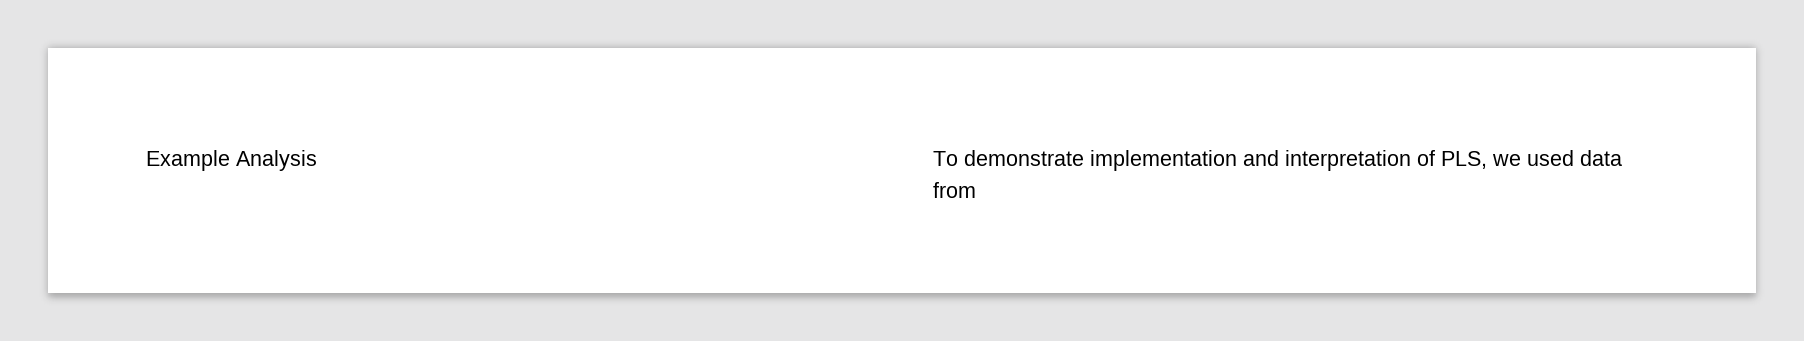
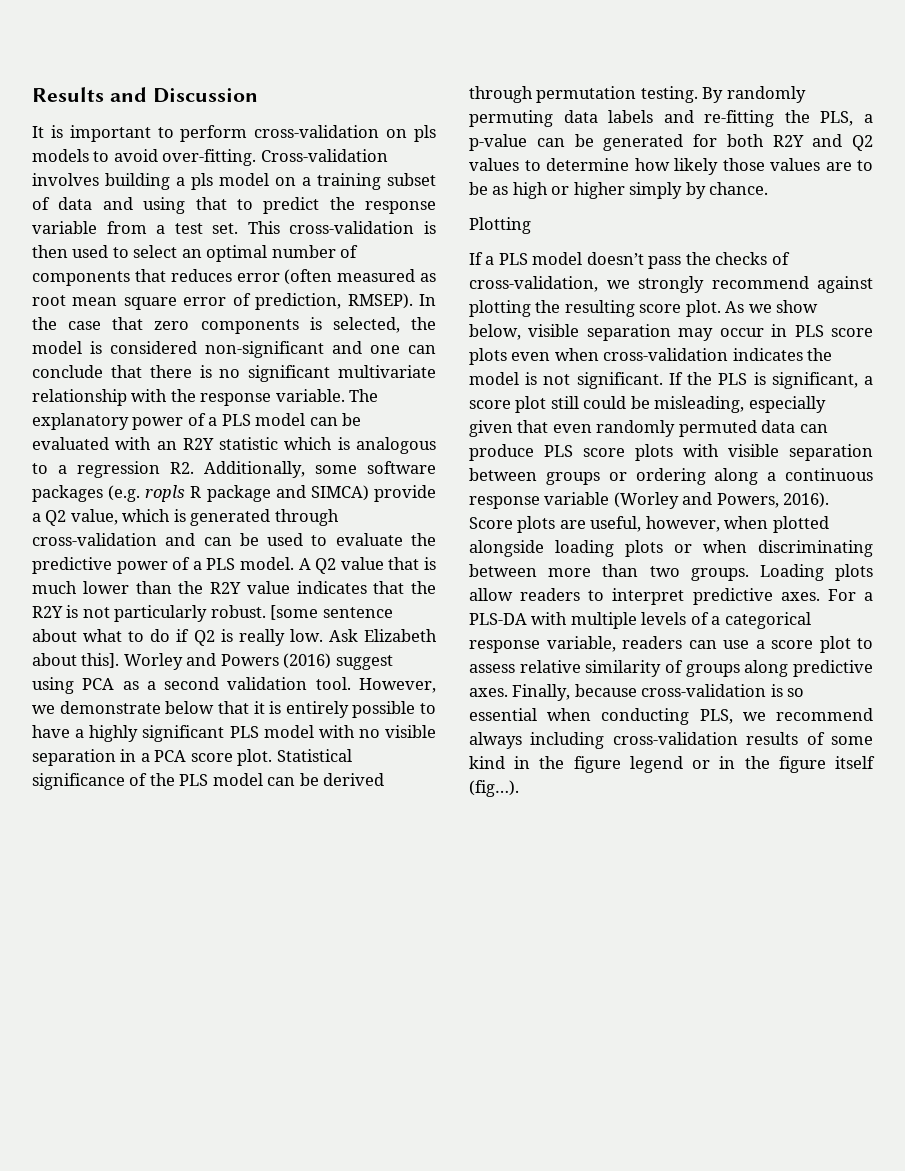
- Example Analysis
- To demonstrate implementation and interpretation of PLS, we used data from
+ Results and Discussion
+ It is important to perform cross-validation on pls models to avoid over-fitting. Cross-validation involves building a pls model on a training subset of data and using that to predict the response variable from a test set. This cross-validation is then used to select an optimal number of components that reduces error (often measured as root mean square error of prediction, RMSEP). In the case that zero components is selected, the model is considered non-significant and one can conclude that there is no significant multivariate relationship with the response variable. The explanatory power of a PLS model can be evaluated with an R2Y statistic which is analogous to a regression R2. Additionally, some software packages (e.g. ropls R package and SIMCA) provide a Q2 value, which is generated through cross-validation and can be used to evaluate the predictive power of a PLS model. A Q2 value that is much lower than the R2Y value indicates that the R2Y is not particularly robust. [some sentence about what to do if Q2 is really low. Ask Elizabeth about this]. Worley and Powers (2016) suggest using PCA as a second validation tool. However, we demonstrate below that it is entirely possible to have a highly significant PLS model with no visible separation in a PCA score plot. Statistical significance of the PLS model can be derived through permutation testing. By randomly permuting data labels and re-fitting the PLS, a p-value can be generated for both R2Y and Q2 values to determine how likely those values are to be as high or higher simply by chance.
+ Plotting
+ If a PLS model doesn’t pass the checks of cross-validation, we strongly recommend against plotting the resulting score plot. As we show below, visible separation may occur in PLS score plots even when cross-validation indicates the model is not significant. If the PLS is significant, a score plot still could be misleading, especially given that even randomly permuted data can produce PLS score plots with visible separation between groups or ordering along a continuous response variable (Worley and Powers, 2016). Score plots are useful, however, when plotted alongside loading plots or when discriminating between more than two groups. Loading plots allow readers to interpret predictive axes. For a PLS-DA with multiple levels of a categorical response variable, readers can use a score plot to assess relative similarity of groups along predictive axes. Finally, because cross-validation is so essential when conducting PLS, we recommend always including cross-validation results of some kind in the figure legend or in the figure itself (fig…).

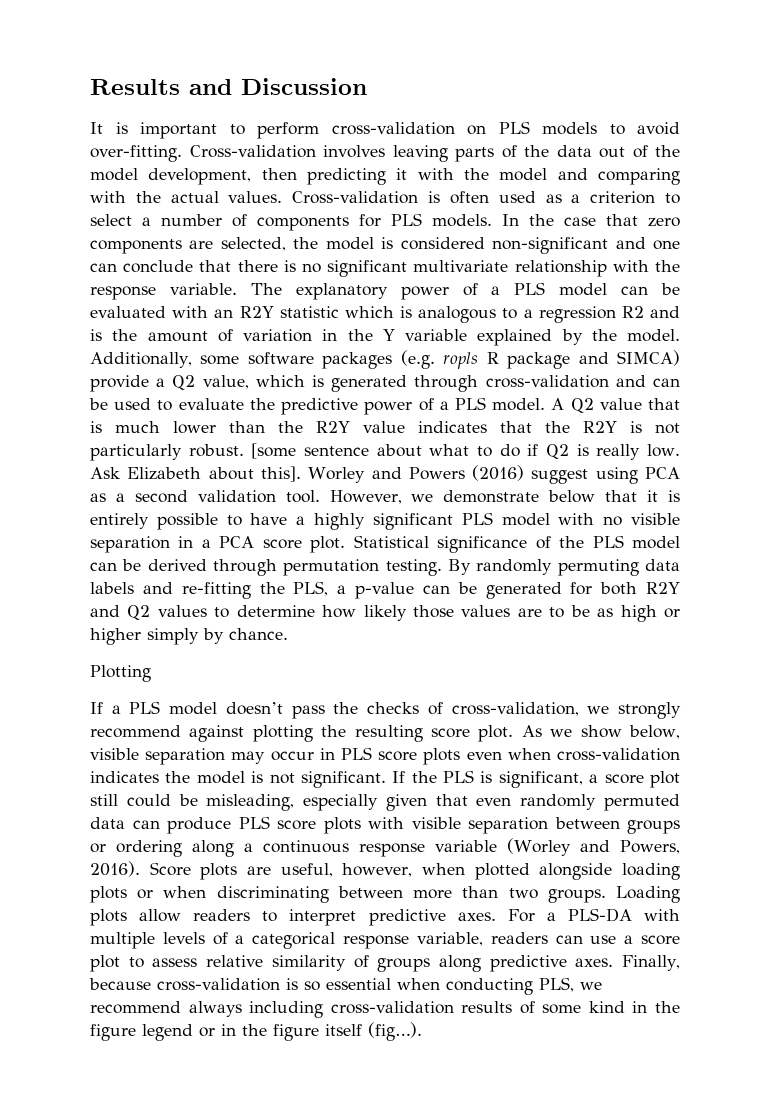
- It is important to perform cross-validation on pls models to avoid over-fitting.
+ It is important to perform cross-validation on PLS models to avoid over-fitting.
- Cross-validation involves building a pls model on a training subset of data and using that to predict the response variable from a test set. This cross-validation is then used to select an optimal number of components that reduces error (often measured as root mean square error of prediction, RMSEP).
+ Cross-validation involves leaving parts of the data out of the model development, then predicting it with the model and comparing with the actual values. Cross-validation is often used as a criterion to select a number of components for PLS models.
- In the case that zero components is selected, the model is considered non-significant and one can conclude that there is no significant multivariate relationship with the response variable.
+ In the case that zero components are selected, the model is considered non-significant and one can conclude that there is no significant multivariate relationship with the response variable.
- The explanatory power of a PLS model can be evaluated with an R2Y statistic which is analogous to a regression R2. Additionally, some software packages (e.g. ropls R package and SIMCA) provide a Q2 value, which is generated through cross-validation and can be used to evaluate the predictive power of a PLS model.
+ The explanatory power of a PLS model can be evaluated with an R2Y statistic which is analogous to a regression R2 and is the amount of variation in the Y variable explained by the model. Additionally, some software packages (e.g. ropls R package and SIMCA) provide a Q2 value, which is generated through cross-validation and can be used to evaluate the predictive power of a PLS model.

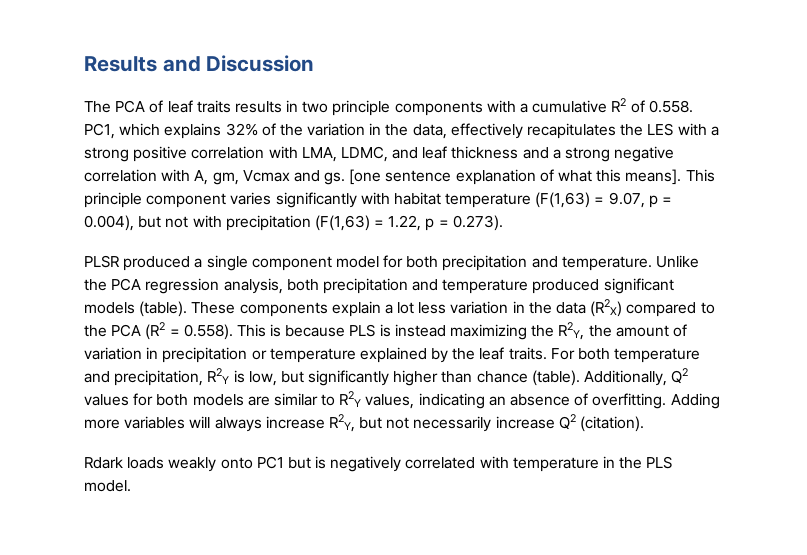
- It is important to perform cross-validation on PLS models to avoid over-fitting. Cross-validation involves leaving parts of the data out of the model development, then predicting it with the model and comparing with the actual values. Cross-validation is often used as a criterion to select a number of components for PLS models. In the case that zero components are selected, the model is considered non-significant and one can conclude that there is no significant multivariate relationship with the response variable. The explanatory power of a PLS model can be evaluated with an R2Y statistic which is analogous to a regression R2 and is the amount of variation in the Y variable explained by the model. Additionally, some software packages (e.g. ropls R package and SIMCA) provide a Q2 value, which is generated through cross-validation and can be used to evaluate the predictive power of a PLS model. A Q2 value that is much lower than the R2Y value indicates that the R2Y is not particularly robust. [some sentence about what to do if Q2 is really low. Ask Elizabeth about this]. Worley and Powers (2016) suggest using PCA as a second validation tool. However, we demonstrate below that it is entirely possible to have a highly significant PLS model with no visible separation in a PCA score plot. Statistical significance of the PLS model can be derived through permutation testing. By randomly permuting data labels and re-fitting the PLS, a p-value can be generated for both R2Y and Q2 values to determine how likely those values are to be as high or higher simply by chance.
- Plotting
- If a PLS model doesn’t pass the checks of cross-validation, we strongly recommend against plotting the resulting score plot. As we show below, visible separation may occur in PLS score plots even when cross-validation indicates the model is not significant. If the PLS is significant, a score plot still could be misleading, especially given that even randomly permuted data can produce PLS score plots with visible separation between groups or ordering along a continuous response variable (Worley and Powers, 2016). Score plots are useful, however, when plotted alongside loading plots or when discriminating between more than two groups. Loading plots allow readers to interpret predictive axes. For a PLS-DA with multiple levels of a categorical response variable, readers can use a score plot to assess relative similarity of groups along predictive axes. Finally, because cross-validation is so essential when conducting PLS, we recommend always including cross-validation results of some kind in the figure legend or in the figure itself (fig…).
+ The PCA of leaf traits results in two principle components with a cumulative R2 of 0.558. PC1, which explains 32% of the variation in the data, effectively recapitulates the LES with a strong positive correlation with LMA, LDMC, and leaf thickness and a strong negative correlation with A, gm, Vcmax and gs. [one sentence explanation of what this means]. This principle component varies significantly with habitat temperature (F(1,63) = 9.07, p = 0.004), but not with precipitation (F(1,63) = 1.22, p = 0.273).
+ PLSR produced a single component model for both precipitation and temperature. Unlike the PCA regression analysis, both precipitation and temperature produced significant models (table). These components explain a lot less variation in the data (R2X) compared to the PCA (R2 = 0.558). This is because PLS is instead maximizing the R2Y, the amount of variation in precipitation or temperature explained by the leaf traits. For both temperature and precipitation, R2Y is low, but significantly higher than chance (table). Additionally, Q2 values for both models are similar to R2Y values, indicating an absence of overfitting. Adding more variables will always increase R2Y, but not necessarily increase Q2 (citation).
+ Rdark loads weakly onto PC1 but is negatively correlated with temperature in the PLS model.

